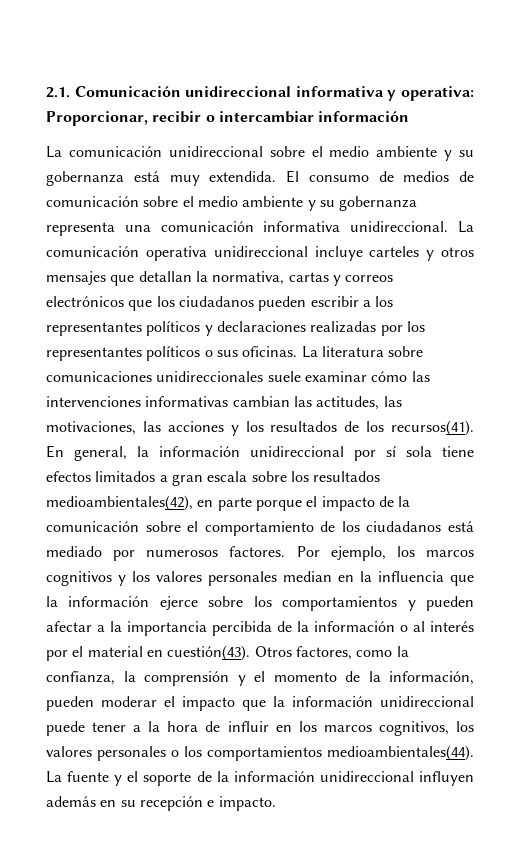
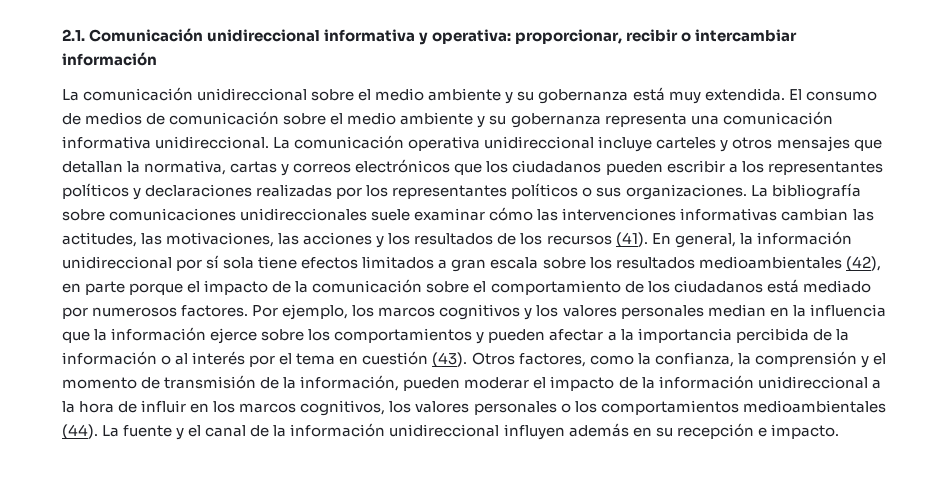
- 2.1. Comunicación unidireccional informativa y operativa: Proporcionar, recibir o intercambiar información
+ 2.1. Comunicación unidireccional informativa y operativa: proporcionar, recibir o intercambiar información
- La comunicación operativa unidireccional incluye carteles y otros mensajes que detallan la normativa, cartas y correos electrónicos que los ciudadanos pueden escribir a los representantes políticos y declaraciones realizadas por los representantes políticos o sus oficinas. La literatura sobre comunicaciones unidireccionales suele examinar cómo las intervenciones informativas cambian las actitudes, las motivaciones, las acciones y los resultados de los recursos(41).
+ La comunicación operativa unidireccional incluye carteles y otros mensajes que detallan la normativa, cartas y correos electrónicos que los ciudadanos pueden escribir a los representantes políticos y declaraciones realizadas por los representantes políticos o sus organizaciones. La bibliografía sobre comunicaciones unidireccionales suele examinar cómo las intervenciones informativas cambian las actitudes, las motivaciones, las acciones y los resultados de los recursos (41).
- En general, la información unidireccional por sí sola tiene efectos limitados a gran escala sobre los resultados medioambientales(42), en parte porque el impacto de la comunicación sobre el comportamiento de los ciudadanos está mediado por numerosos factores.
+ En general, la información unidireccional por sí sola tiene efectos limitados a gran escala sobre los resultados medioambientales (42), en parte porque el impacto de la comunicación sobre el comportamiento de los ciudadanos está mediado por numerosos factores.
- Por ejemplo, los marcos cognitivos y los valores personales median en la influencia que la información ejerce sobre los comportamientos y pueden afectar a la importancia percibida de la información o al interés por el material en cuestión(43).
+ Por ejemplo, los marcos cognitivos y los valores personales median en la influencia que la información ejerce sobre los comportamientos y pueden afectar a la importancia percibida de la información o al interés por el tema en cuestión (43).
- Otros factores, como la confianza, la comprensión y el momento de la información, pueden moderar el impacto que la información unidireccional puede tener a la hora de influir en los marcos cognitivos, los valores personales o los comportamientos medioambientales(44).
+ Otros factores, como la confianza, la comprensión y el momento de transmisión de la información, pueden moderar el impacto de la información unidireccional a la hora de influir en los marcos cognitivos, los valores personales o los comportamientos medioambientales (44).
- La fuente y el soporte de la información unidireccional influyen además en su recepción e impacto.
+ La fuente y el canal de la información unidireccional influyen además en su recepción e impacto.

